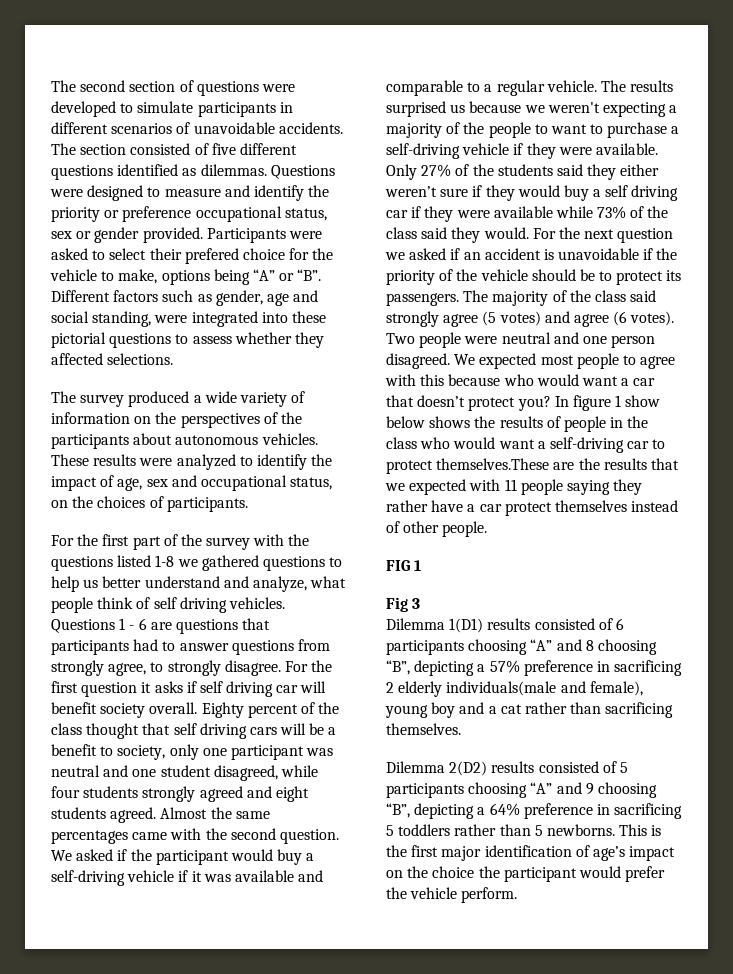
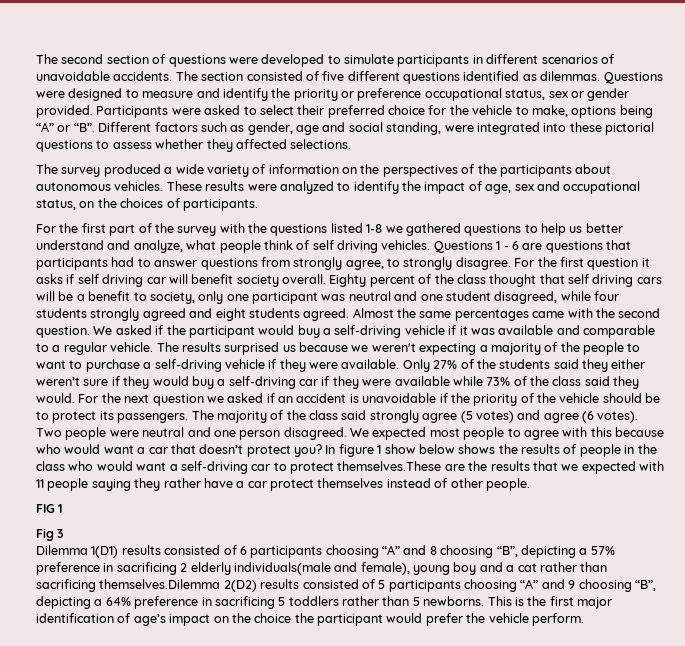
- Participants were asked to select their prefered choice for the vehicle to make, options being “A” or “B”. Different factors such as gender, age and social standing, were integrated into these pictorial questions to assess whether they affected selections.
+ Participants were asked to select their preferred choice for the vehicle to make, options being “A” or “B”. Different factors such as gender, age and social standing, were integrated into these pictorial questions to assess whether they affected selections.
- Only 27% of the students said they either weren’t sure if they would buy a self driving car if they were available while 73% of the class said they would.
+ Only 27% of the students said they either weren’t sure if they would buy a self-driving car if they were available while 73% of the class said they would.
- Dilemma 1(D1) results consisted of 6 participants choosing “A” and 8 choosing “B”, depicting a 57% preference in sacrificing 2 elderly individuals(male and female), young boy and a cat rather than sacrificing themselves.
- Dilemma 2(D2) results consisted of 5 participants choosing “A” and 9 choosing “B”, depicting a 64% preference in sacrificing 5 toddlers rather than 5 newborns.
+ Dilemma 1(D1) results consisted of 6 participants choosing “A” and 8 choosing “B”, depicting a 57% preference in sacrificing 2 elderly individuals(male and female), young boy and a cat rather than sacrificing themselves.Dilemma 2(D2) results consisted of 5 participants choosing “A” and 9 choosing “B”, depicting a 64% preference in sacrificing 5 toddlers rather than 5 newborns.

